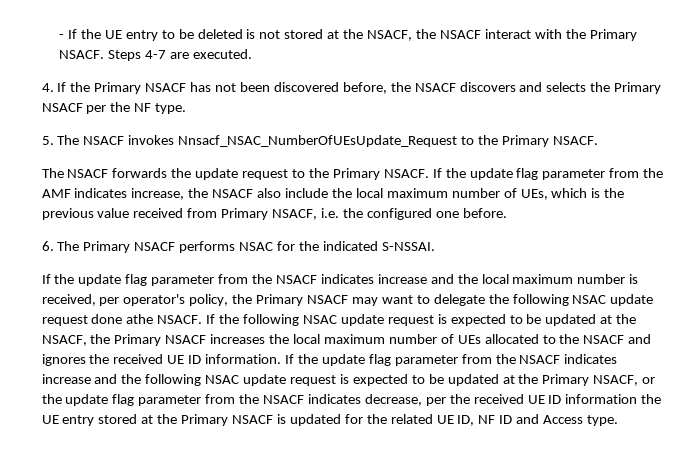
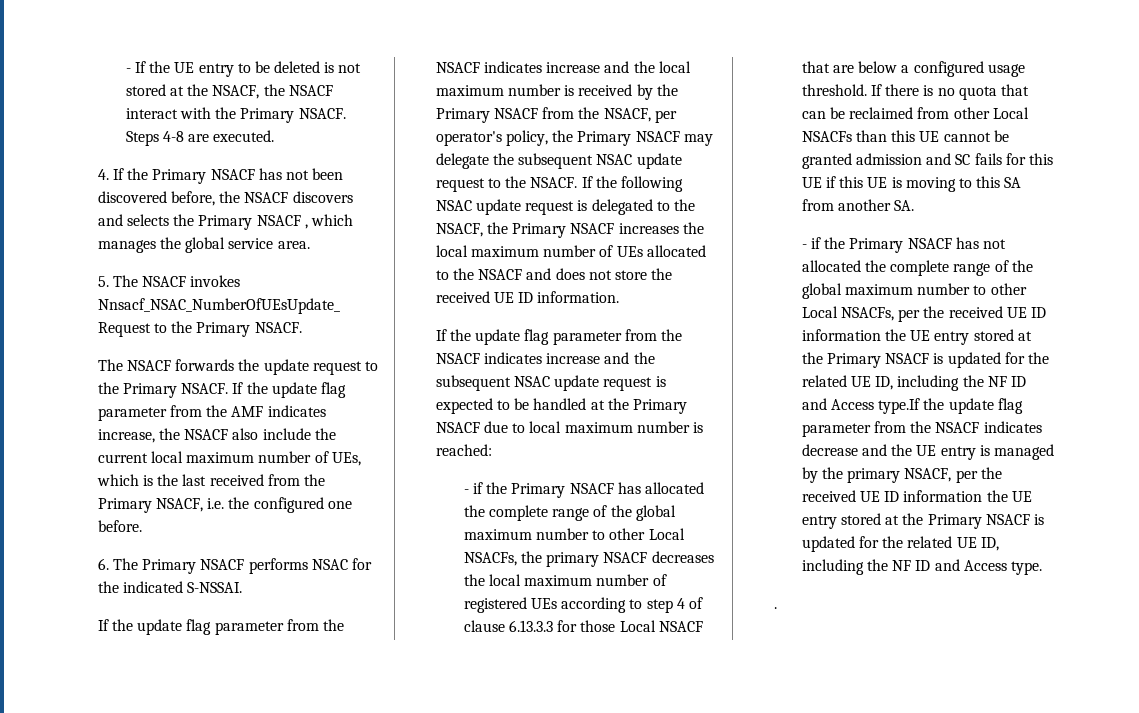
- Steps 4-7 are executed.
+ Steps 4-8 are executed.
- 4. If the Primary NSACF has not been discovered before, the NSACF discovers and selects the Primary NSACF per the NF type.
+ 4. If the Primary NSACF has not been discovered before, the NSACF discovers and selects the Primary NSACF , which manages the global service area.
- If the update flag parameter from the AMF indicates increase, the NSACF also include the local maximum number of UEs, which is the previous value received from Primary NSACF, i.e. the configured one before.
+ If the update flag parameter from the AMF indicates increase, the NSACF also include the current local maximum number of UEs, which is the last received from the Primary NSACF, i.e. the configured one before.
- If the update flag parameter from the NSACF indicates increase and the local maximum number is received, per operator's policy, the Primary NSACF may want to delegate the following NSAC update request done athe NSACF.
+ If the update flag parameter from the NSACF indicates increase and the local maximum number is received by the Primary NSACF from the NSACF, per operator's policy, the Primary NSACF may delegate the subsequent NSAC update request to the NSACF.
- If the following NSAC update request is expected to be updated at the NSACF, the Primary NSACF increases the local maximum number of UEs allocated to the NSACF and ignores the received UE ID information. If the update flag parameter from the NSACF indicates increase and the following NSAC update request is expected to be updated at the Primary NSACF, or the update flag parameter from the NSACF indicates decrease, per the received UE ID information the UE entry stored at the Primary NSACF is updated for the related UE ID, NF ID and Access type.
+ If the following NSAC update request is delegated to the NSACF, the Primary NSACF increases the local maximum number of UEs allocated to the NSACF and does not store the received UE ID information.
+ If the update flag parameter from the NSACF indicates increase and the subsequent NSAC update request is expected to be handled at the Primary NSACF due to local maximum number is reached:
+ - if the Primary NSACF has allocated the complete range of the global maximum number to other Local NSACFs, the primary NSACF decreases the local maximum number of registered UEs according to step 4 of clause 6.13.3.3 for those Local NSACF that are below a configured usage threshold. If there is no quota that can be reclaimed from other Local NSACFs than this UE cannot be granted admission and SC fails for this UE if this UE is moving to this SA from another SA.
+ - if the Primary NSACF has not allocated the complete range of the global maximum number to other Local NSACFs, per the received UE ID information the UE entry stored at the Primary NSACF is updated for the related UE ID, including the NF ID and Access type.If the update flag parameter from the NSACF indicates decrease and the UE entry is managed by the primary NSACF, per the received UE ID information the UE entry stored at the Primary NSACF is updated for the related UE ID, including the NF ID and Access type.
+ .

